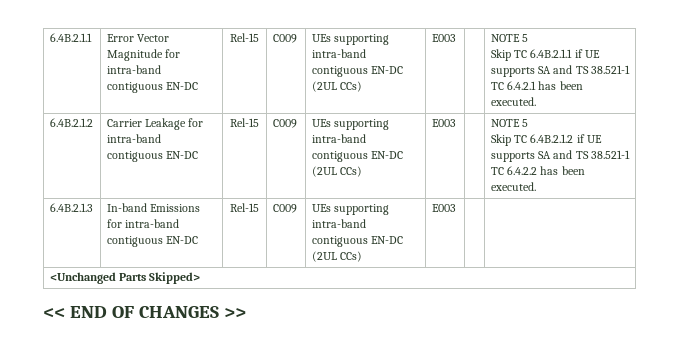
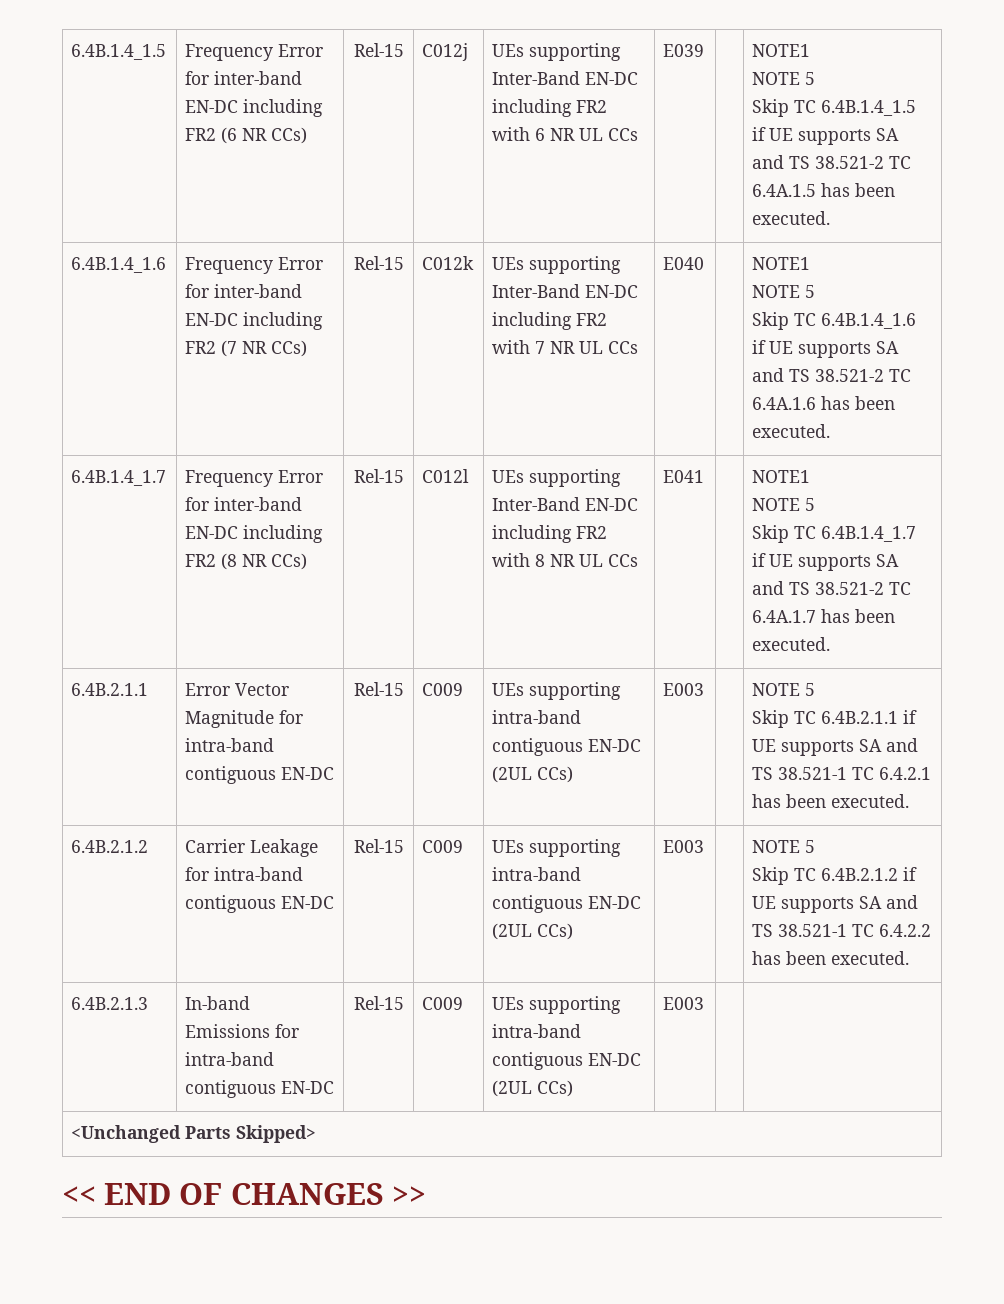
+ 6.4B.1.4_1.5 | Frequency Error for inter-band EN-DC including FR2 (6 NR CCs) | Rel-15 | C012j | UEs supporting Inter-Band EN-DC including FR2 with 6 NR UL CCs | E039 | | NOTE1
+ NOTE 5
+ Skip TC 6.4B.1.4_1.5 if UE supports SA and TS 38.521-2 TC 6.4A.1.5 has been executed.
+ 6.4B.1.4_1.6 | Frequency Error for inter-band EN-DC including FR2 (7 NR CCs) | Rel-15 | C012k | UEs supporting Inter-Band EN-DC including FR2 with 7 NR UL CCs | E040 | | NOTE1
+ NOTE 5
+ Skip TC 6.4B.1.4_1.6 if UE supports SA and TS 38.521-2 TC 6.4A.1.6 has been executed.
+ 6.4B.1.4_1.7 | Frequency Error for inter-band EN-DC including FR2 (8 NR CCs) | Rel-15 | C012l | UEs supporting Inter-Band EN-DC including FR2 with 8 NR UL CCs | E041 | | NOTE1
+ NOTE 5
+ Skip TC 6.4B.1.4_1.7 if UE supports SA and TS 38.521-2 TC 6.4A.1.7 has been executed.

